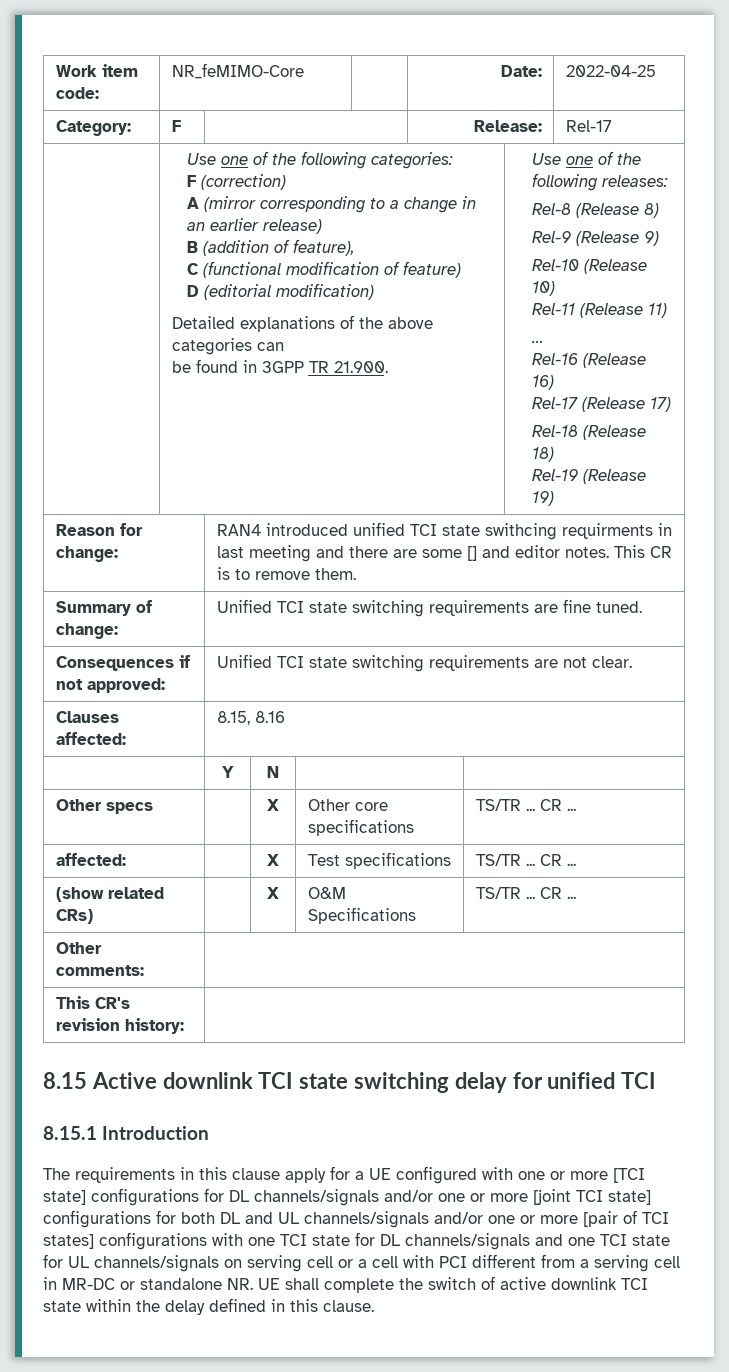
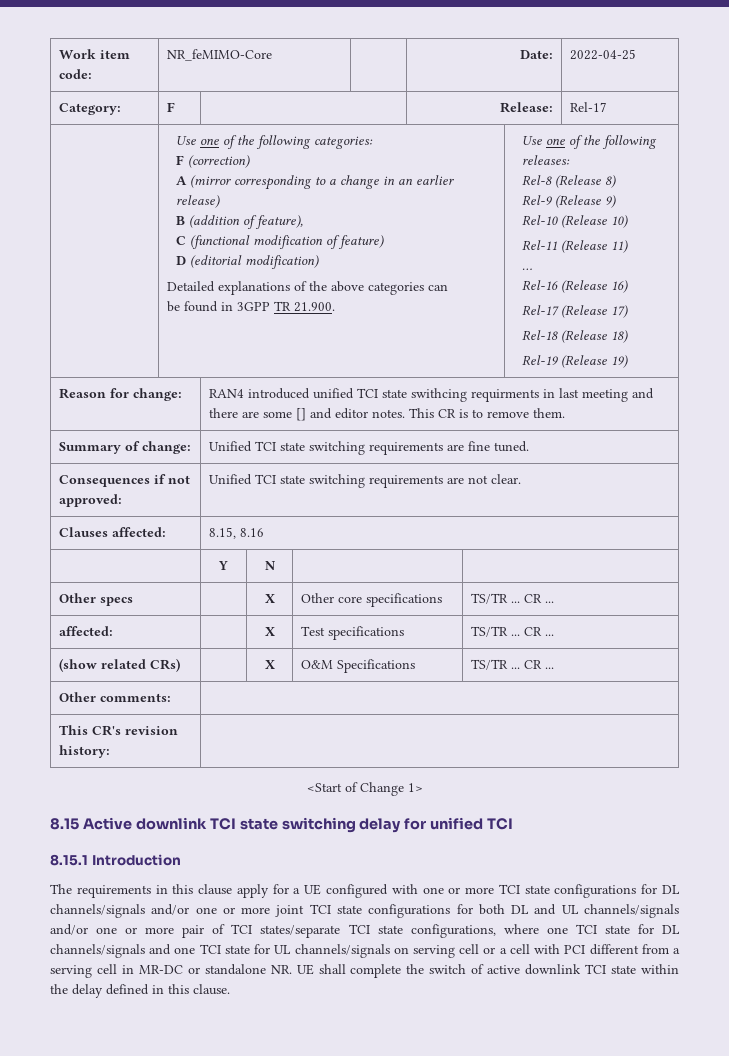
+ <Start of Change 1>
- The requirements in this clause apply for a UE configured with one or more [TCI state] configurations for DL channels/signals and/or one or more [joint TCI state] configurations for both DL and UL channels/signals and/or one or more [pair of TCI states] configurations with one TCI state for DL channels/signals and one TCI state for UL channels/signals on serving cell or a cell with PCI different from a serving cell in MR-DC or standalone NR. UE shall complete the switch of active downlink TCI state within the delay defined in this clause.
+ The requirements in this clause apply for a UE configured with one or more TCI state configurations for DL channels/signals and/or one or more joint TCI state configurations for both DL and UL channels/signals and/or one or more pair of TCI states/separate TCI state configurations, where one TCI state for DL channels/signals and one TCI state for UL channels/signals on serving cell or a cell with PCI different from a serving cell in MR-DC or standalone NR. UE shall complete the switch of active downlink TCI state within the delay defined in this clause.

